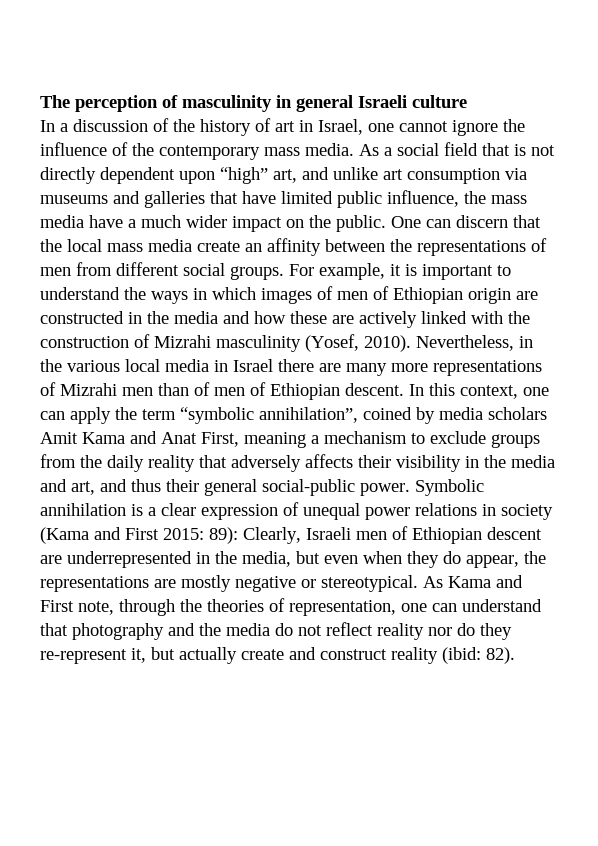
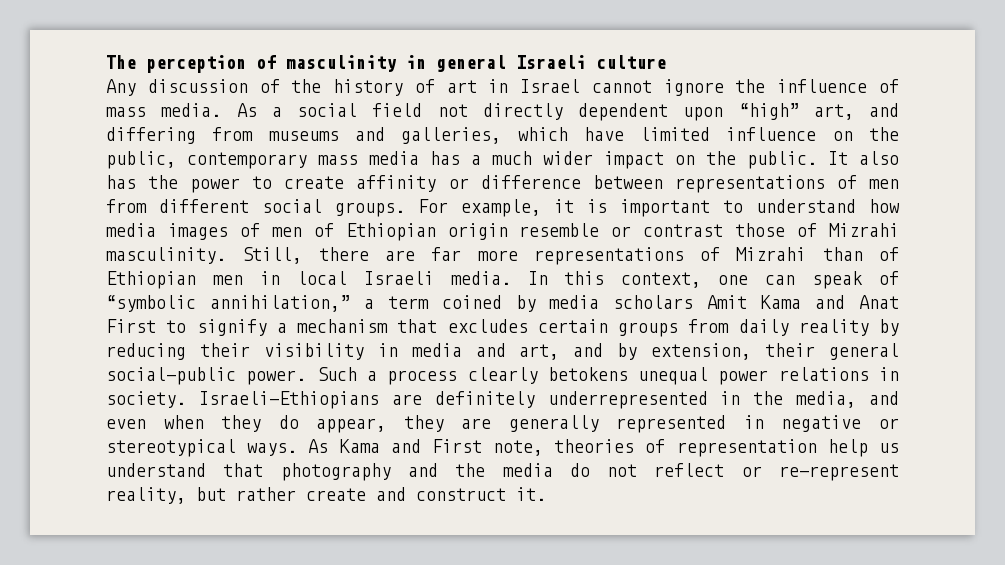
- In a discussion of the history of art in Israel, one cannot ignore the influence of the contemporary mass media.
+ Any discussion of the history of art in Israel cannot ignore the influence of mass media.
- As a social field that is not directly dependent upon “high” art, and unlike art consumption via museums and galleries that have limited public influence, the mass media have a much wider impact on the public.
+ As a social field not directly dependent upon “high” art, and differing from museums and galleries, which have limited influence on the public, contemporary mass media has a much wider impact on the public.
- One can discern that the local mass media create an affinity between the representations of men from different social groups.
+ It also has the power to create affinity or difference between representations of men from different social groups.
- For example, it is important to understand the ways in which images of men of Ethiopian origin are constructed in the media and how these are actively linked with the construction of Mizrahi masculinity (Yosef, 2010). Nevertheless, in the various local media in Israel there are many more representations of Mizrahi men than of men of Ethiopian descent.
+ For example, it is important to understand how media images of men of Ethiopian origin resemble or contrast those of Mizrahi masculinity. Still, there are far more representations of Mizrahi than of Ethiopian men in local Israeli media.
- In this context, one can apply the term “symbolic annihilation”, coined by media scholars Amit Kama and Anat First, meaning a mechanism to exclude groups from the daily reality that adversely affects their visibility in the media and art, and thus their general social-public power.
+ In this context, one can speak of “symbolic annihilation,” a term coined by media scholars Amit Kama and Anat First to signify a mechanism that excludes certain groups from daily reality by reducing their visibility in media and art, and by extension, their general social-public power.
- Symbolic annihilation is a clear expression of unequal power relations in society (Kama and First 2015: 89): Clearly, Israeli men of Ethiopian descent are underrepresented in the media, but even when they do appear, the representations are mostly negative or stereotypical.
+ Such a process clearly betokens unequal power relations in society. Israeli-Ethiopians are definitely underrepresented in the media, and even when they do appear, they are generally represented in negative or stereotypical ways.
- As Kama and First note, through the theories of representation, one can understand that photography and the media do not reflect reality nor do they re-represent it, but actually create and construct reality (ibid: 82).
+ As Kama and First note, theories of representation help us understand that photography and the media do not reflect or re-represent reality, but rather create and construct it.

